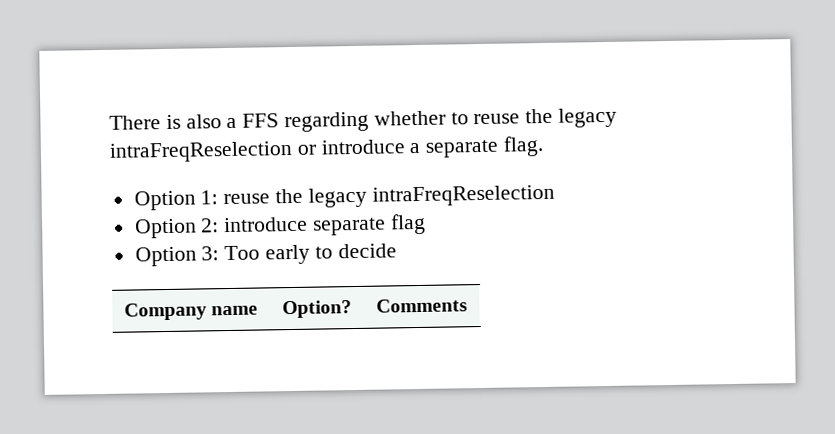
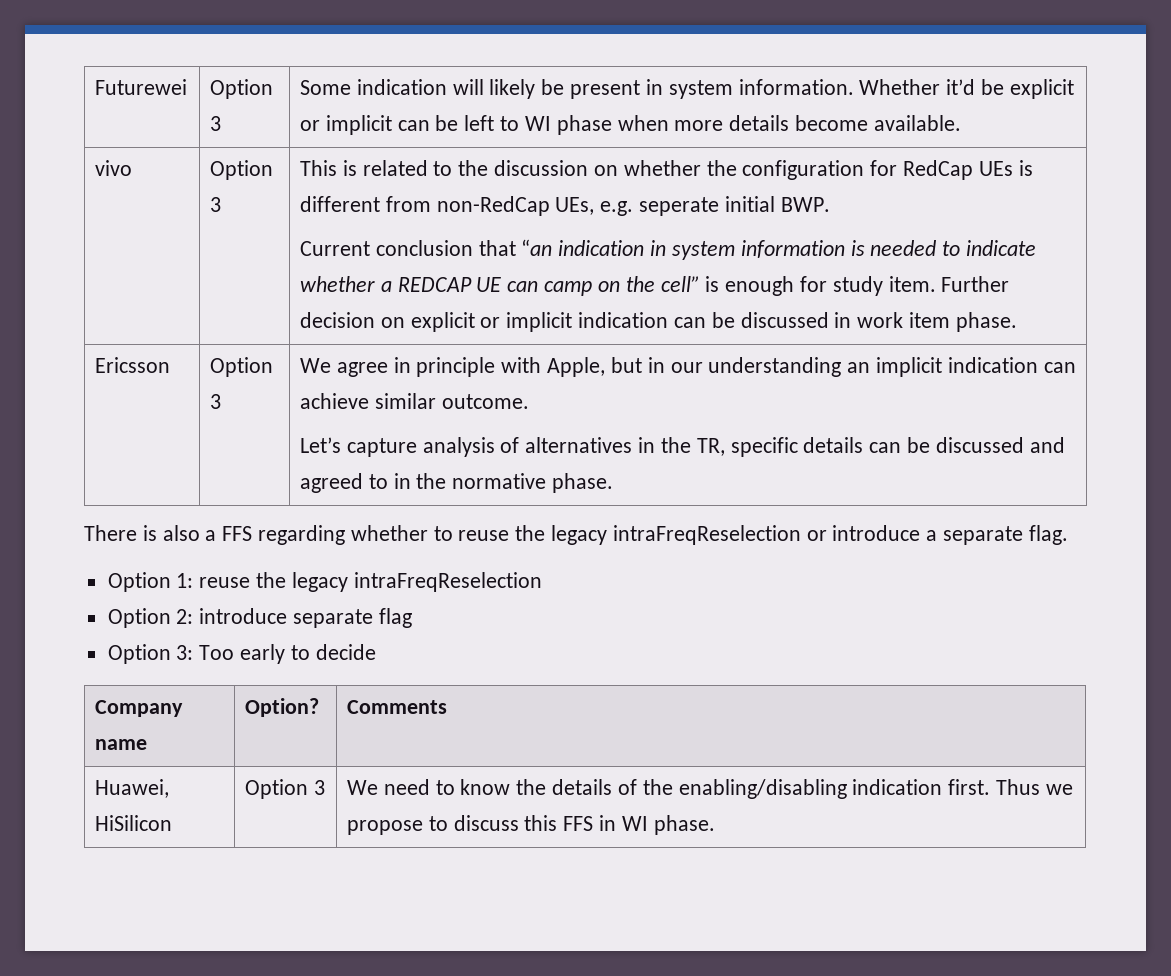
+ Futurewei | Option 3 | Some indication will likely be present in system information. Whether it’d be explicit or implicit can be left to WI phase when more details become available.
+ vivo | Option 3 | This is related to the discussion on whether the configuration for RedCap UEs is different from non-RedCap UEs, e.g. seperate initial BWP.
+ Current conclusion that “an indication in system information is needed to indicate whether a REDCAP UE can camp on the cell” is enough for study item. Further decision on explicit or implicit indication can be discussed in work item phase.
+ Ericsson | Option 3 | We agree in principle with Apple, but in our understanding an implicit indication can achieve similar outcome.
+ Let’s capture analysis of alternatives in the TR, specific details can be discussed and agreed to in the normative phase.
+ Huawei, HiSilicon | Option 3 | We need to know the details of the enabling/disabling indication first. Thus we propose to discuss this FFS in WI phase.

